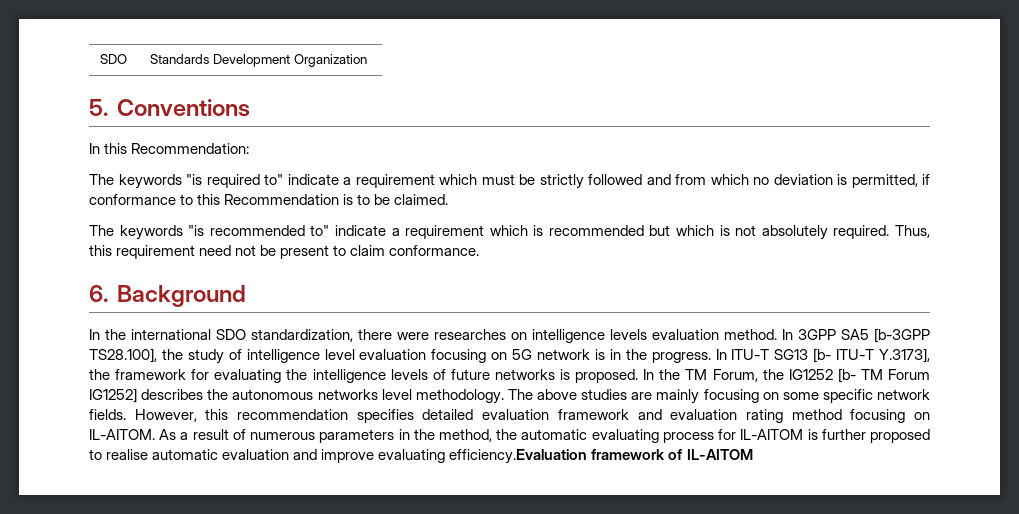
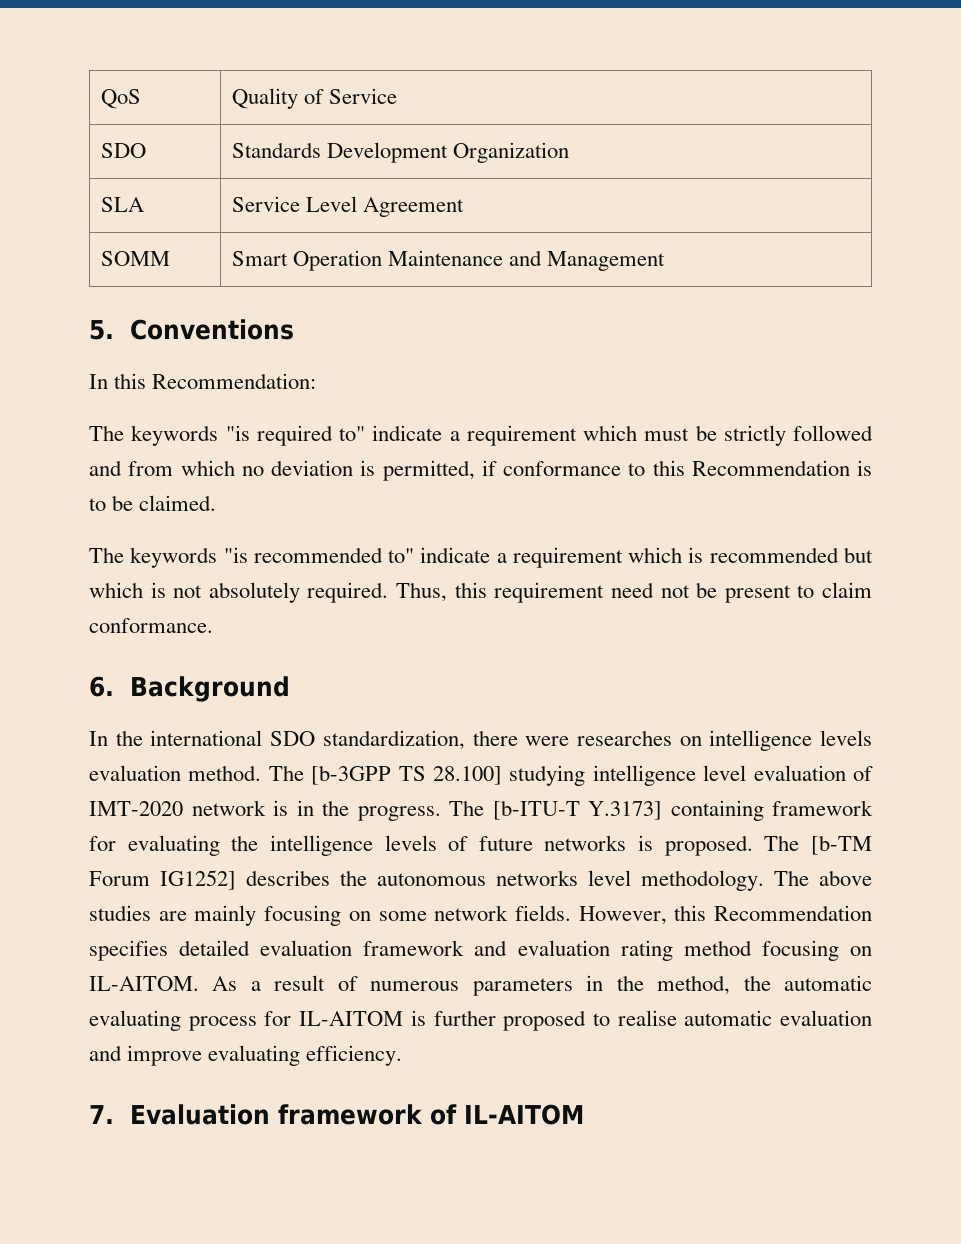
+ QoS | Quality of Service
+ SLA | Service Level Agreement
+ SOMM | Smart Operation Maintenance and Management
- In 3GPP SA5 [b-3GPP TS28.100], the study of intelligence level evaluation focusing on 5G network is in the progress.
+ The [b-3GPP TS 28.100] studying intelligence level evaluation of IMT-2020 network is in the progress.
- In ITU-T SG13 [b- ITU-T Y.3173], the framework for evaluating the intelligence levels of future networks is proposed.
+ The [b-ITU-T Y.3173] containing framework for evaluating the intelligence levels of future networks is proposed.
- In the TM Forum, the IG1252 [b- TM Forum IG1252] describes the autonomous networks level methodology.
+ The [b-TM Forum IG1252] describes the autonomous networks level methodology.
- The above studies are mainly focusing on some specific network fields.
+ The above studies are mainly focusing on some network fields.
- However, this recommendation specifies detailed evaluation framework and evaluation rating method focusing on IL-AITOM.
+ However, this Recommendation specifies detailed evaluation framework and evaluation rating method focusing on IL-AITOM.
- As a result of numerous parameters in the method, the automatic evaluating process for IL-AITOM is further proposed to realise automatic evaluation and improve evaluating efficiency.Evaluation framework of IL-AITOM
+ As a result of numerous parameters in the method, the automatic evaluating process for IL-AITOM is further proposed to realise automatic evaluation and improve evaluating efficiency.
+ 7. Evaluation framework of IL-AITOM

